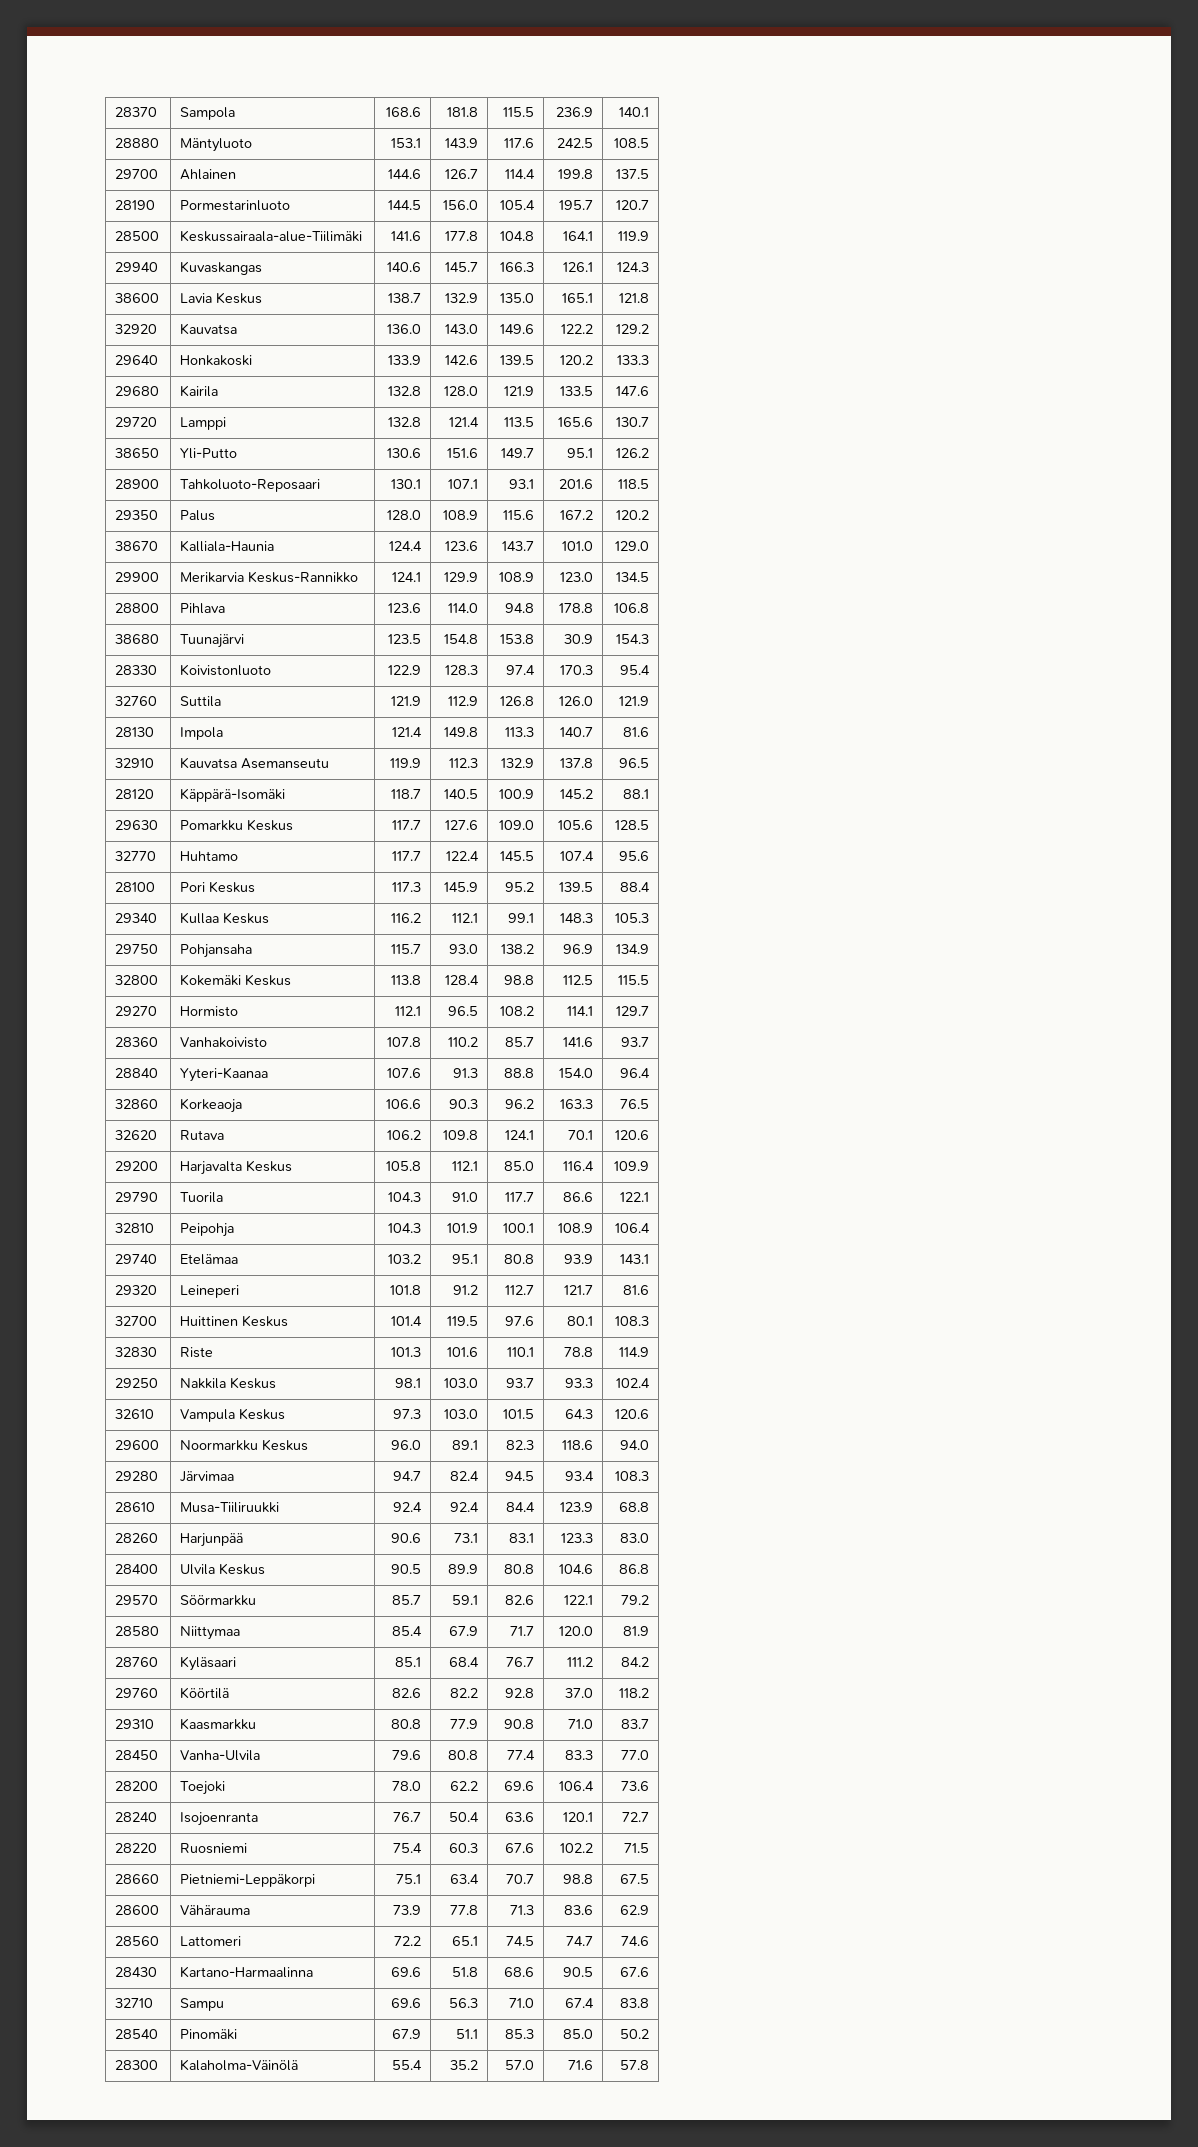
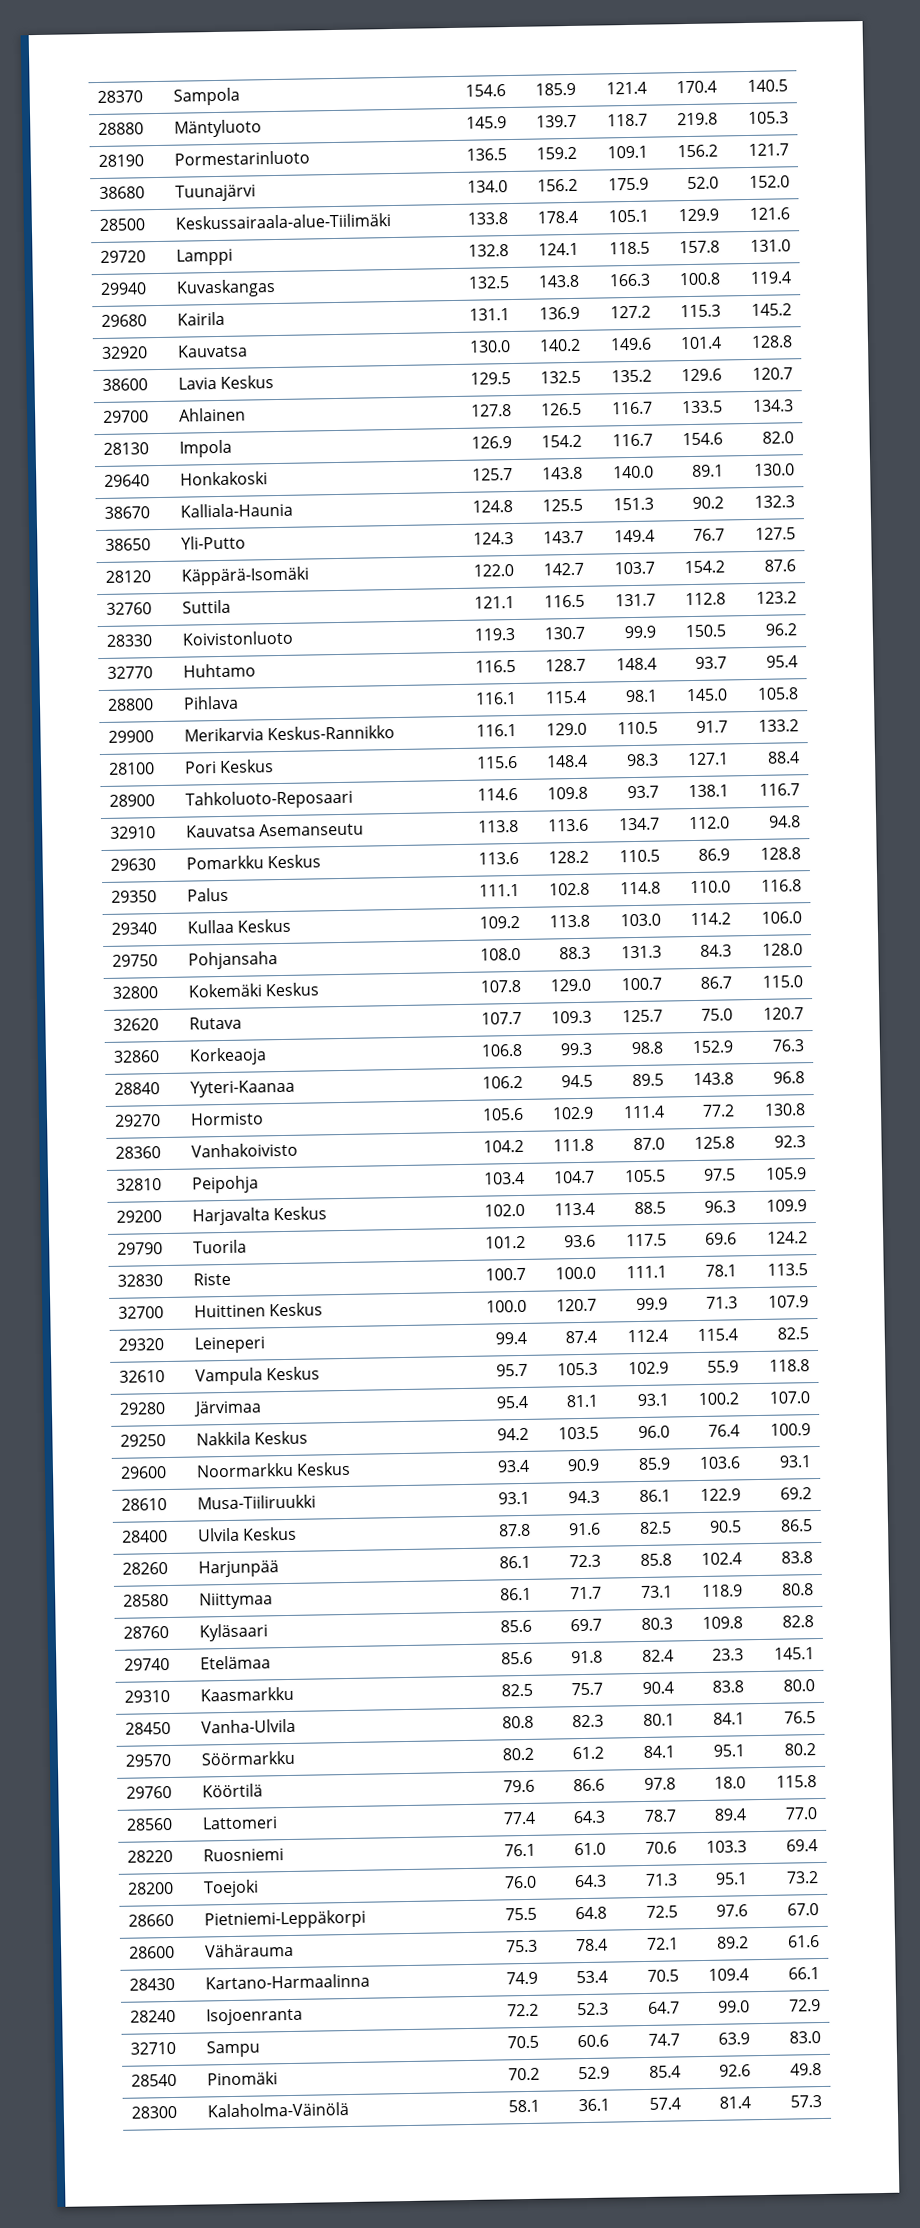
- 28370 | Sampola | 168.6 | 181.8 | 115.5 | 236.9 | 140.1
- 28880 | Mäntyluoto | 153.1 | 143.9 | 117.6 | 242.5 | 108.5
- 29700 | Ahlainen | 144.6 | 126.7 | 114.4 | 199.8 | 137.5
- 28190 | Pormestarinluoto | 144.5 | 156.0 | 105.4 | 195.7 | 120.7
- 28500 | Keskussairaala-alue-Tiilimäki | 141.6 | 177.8 | 104.8 | 164.1 | 119.9
- 29940 | Kuvaskangas | 140.6 | 145.7 | 166.3 | 126.1 | 124.3
- 38600 | Lavia Keskus | 138.7 | 132.9 | 135.0 | 165.1 | 121.8
- 32920 | Kauvatsa | 136.0 | 143.0 | 149.6 | 122.2 | 129.2
- 29640 | Honkakoski | 133.9 | 142.6 | 139.5 | 120.2 | 133.3
- 29680 | Kairila | 132.8 | 128.0 | 121.9 | 133.5 | 147.6
- 29720 | Lamppi | 132.8 | 121.4 | 113.5 | 165.6 | 130.7
- 38650 | Yli-Putto | 130.6 | 151.6 | 149.7 | 95.1 | 126.2
- 28900 | Tahkoluoto-Reposaari | 130.1 | 107.1 | 93.1 | 201.6 | 118.5
- 29350 | Palus | 128.0 | 108.9 | 115.6 | 167.2 | 120.2
- 38670 | Kalliala-Haunia | 124.4 | 123.6 | 143.7 | 101.0 | 129.0
- 29900 | Merikarvia Keskus-Rannikko | 124.1 | 129.9 | 108.9 | 123.0 | 134.5
- 28800 | Pihlava | 123.6 | 114.0 | 94.8 | 178.8 | 106.8
- 38680 | Tuunajärvi | 123.5 | 154.8 | 153.8 | 30.9 | 154.3
- 28330 | Koivistonluoto | 122.9 | 128.3 | 97.4 | 170.3 | 95.4
- 32760 | Suttila | 121.9 | 112.9 | 126.8 | 126.0 | 121.9
- 28130 | Impola | 121.4 | 149.8 | 113.3 | 140.7 | 81.6
- 32910 | Kauvatsa Asemanseutu | 119.9 | 112.3 | 132.9 | 137.8 | 96.5
- 28120 | Käppärä-Isomäki | 118.7 | 140.5 | 100.9 | 145.2 | 88.1
- 29630 | Pomarkku Keskus | 117.7 | 127.6 | 109.0 | 105.6 | 128.5
- 32770 | Huhtamo | 117.7 | 122.4 | 145.5 | 107.4 | 95.6
- 28100 | Pori Keskus | 117.3 | 145.9 | 95.2 | 139.5 | 88.4
- 29340 | Kullaa Keskus | 116.2 | 112.1 | 99.1 | 148.3 | 105.3
- 29750 | Pohjansaha | 115.7 | 93.0 | 138.2 | 96.9 | 134.9
- 32800 | Kokemäki Keskus | 113.8 | 128.4 | 98.8 | 112.5 | 115.5
- 29270 | Hormisto | 112.1 | 96.5 | 108.2 | 114.1 | 129.7
- 28360 | Vanhakoivisto | 107.8 | 110.2 | 85.7 | 141.6 | 93.7
- 28840 | Yyteri-Kaanaa | 107.6 | 91.3 | 88.8 | 154.0 | 96.4
- 32860 | Korkeaoja | 106.6 | 90.3 | 96.2 | 163.3 | 76.5
- 32620 | Rutava | 106.2 | 109.8 | 124.1 | 70.1 | 120.6
+ 28370 | Sampola | 154.6 | 185.9 | 121.4 | 170.4 | 140.5
+ 28880 | Mäntyluoto | 145.9 | 139.7 | 118.7 | 219.8 | 105.3
+ 28190 | Pormestarinluoto | 136.5 | 159.2 | 109.1 | 156.2 | 121.7
+ 38680 | Tuunajärvi | 134.0 | 156.2 | 175.9 | 52.0 | 152.0
+ 28500 | Keskussairaala-alue-Tiilimäki | 133.8 | 178.4 | 105.1 | 129.9 | 121.6
+ 29720 | Lamppi | 132.8 | 124.1 | 118.5 | 157.8 | 131.0
+ 29940 | Kuvaskangas | 132.5 | 143.8 | 166.3 | 100.8 | 119.4
+ 29680 | Kairila | 131.1 | 136.9 | 127.2 | 115.3 | 145.2
+ 32920 | Kauvatsa | 130.0 | 140.2 | 149.6 | 101.4 | 128.8
+ 38600 | Lavia Keskus | 129.5 | 132.5 | 135.2 | 129.6 | 120.7
+ 29700 | Ahlainen | 127.8 | 126.5 | 116.7 | 133.5 | 134.3
+ 28130 | Impola | 126.9 | 154.2 | 116.7 | 154.6 | 82.0
+ 29640 | Honkakoski | 125.7 | 143.8 | 140.0 | 89.1 | 130.0
+ 38670 | Kalliala-Haunia | 124.8 | 125.5 | 151.3 | 90.2 | 132.3
+ 38650 | Yli-Putto | 124.3 | 143.7 | 149.4 | 76.7 | 127.5
+ 28120 | Käppärä-Isomäki | 122.0 | 142.7 | 103.7 | 154.2 | 87.6
+ 32760 | Suttila | 121.1 | 116.5 | 131.7 | 112.8 | 123.2
+ 28330 | Koivistonluoto | 119.3 | 130.7 | 99.9 | 150.5 | 96.2
+ 32770 | Huhtamo | 116.5 | 128.7 | 148.4 | 93.7 | 95.4
+ 28800 | Pihlava | 116.1 | 115.4 | 98.1 | 145.0 | 105.8
+ 29900 | Merikarvia Keskus-Rannikko | 116.1 | 129.0 | 110.5 | 91.7 | 133.2
+ 28100 | Pori Keskus | 115.6 | 148.4 | 98.3 | 127.1 | 88.4
+ 28900 | Tahkoluoto-Reposaari | 114.6 | 109.8 | 93.7 | 138.1 | 116.7
+ 32910 | Kauvatsa Asemanseutu | 113.8 | 113.6 | 134.7 | 112.0 | 94.8
+ 29630 | Pomarkku Keskus | 113.6 | 128.2 | 110.5 | 86.9 | 128.8
+ 29350 | Palus | 111.1 | 102.8 | 114.8 | 110.0 | 116.8
+ 29340 | Kullaa Keskus | 109.2 | 113.8 | 103.0 | 114.2 | 106.0
+ 29750 | Pohjansaha | 108.0 | 88.3 | 131.3 | 84.3 | 128.0
+ 32800 | Kokemäki Keskus | 107.8 | 129.0 | 100.7 | 86.7 | 115.0
+ 32620 | Rutava | 107.7 | 109.3 | 125.7 | 75.0 | 120.7
+ 32860 | Korkeaoja | 106.8 | 99.3 | 98.8 | 152.9 | 76.3
+ 28840 | Yyteri-Kaanaa | 106.2 | 94.5 | 89.5 | 143.8 | 96.8
+ 29270 | Hormisto | 105.6 | 102.9 | 111.4 | 77.2 | 130.8
+ 28360 | Vanhakoivisto | 104.2 | 111.8 | 87.0 | 125.8 | 92.3
+ 32810 | Peipohja | 103.4 | 104.7 | 105.5 | 97.5 | 105.9
- 29200 | Harjavalta Keskus | 105.8 | 112.1 | 85.0 | 116.4 | 109.9
+ 29200 | Harjavalta Keskus | 102.0 | 113.4 | 88.5 | 96.3 | 109.9
- 29790 | Tuorila | 104.3 | 91.0 | 117.7 | 86.6 | 122.1
- 32810 | Peipohja | 104.3 | 101.9 | 100.1 | 108.9 | 106.4
- 29740 | Etelämaa | 103.2 | 95.1 | 80.8 | 93.9 | 143.1
- 29320 | Leineperi | 101.8 | 91.2 | 112.7 | 121.7 | 81.6
- 32700 | Huittinen Keskus | 101.4 | 119.5 | 97.6 | 80.1 | 108.3
- 32830 | Riste | 101.3 | 101.6 | 110.1 | 78.8 | 114.9
- 29250 | Nakkila Keskus | 98.1 | 103.0 | 93.7 | 93.3 | 102.4
- 32610 | Vampula Keskus | 97.3 | 103.0 | 101.5 | 64.3 | 120.6
- 29600 | Noormarkku Keskus | 96.0 | 89.1 | 82.3 | 118.6 | 94.0
- 29280 | Järvimaa | 94.7 | 82.4 | 94.5 | 93.4 | 108.3
- 28610 | Musa-Tiiliruukki | 92.4 | 92.4 | 84.4 | 123.9 | 68.8
- 28260 | Harjunpää | 90.6 | 73.1 | 83.1 | 123.3 | 83.0
- 28400 | Ulvila Keskus | 90.5 | 89.9 | 80.8 | 104.6 | 86.8
- 29570 | Söörmarkku | 85.7 | 59.1 | 82.6 | 122.1 | 79.2
- 28580 | Niittymaa | 85.4 | 67.9 | 71.7 | 120.0 | 81.9
- 28760 | Kyläsaari | 85.1 | 68.4 | 76.7 | 111.2 | 84.2
- 29760 | Köörtilä | 82.6 | 82.2 | 92.8 | 37.0 | 118.2
- 29310 | Kaasmarkku | 80.8 | 77.9 | 90.8 | 71.0 | 83.7
- 28450 | Vanha-Ulvila | 79.6 | 80.8 | 77.4 | 83.3 | 77.0
- 28200 | Toejoki | 78.0 | 62.2 | 69.6 | 106.4 | 73.6
- 28240 | Isojoenranta | 76.7 | 50.4 | 63.6 | 120.1 | 72.7
- 28220 | Ruosniemi | 75.4 | 60.3 | 67.6 | 102.2 | 71.5
- 28660 | Pietniemi-Leppäkorpi | 75.1 | 63.4 | 70.7 | 98.8 | 67.5
- 28600 | Vähärauma | 73.9 | 77.8 | 71.3 | 83.6 | 62.9
- 28560 | Lattomeri | 72.2 | 65.1 | 74.5 | 74.7 | 74.6
- 28430 | Kartano-Harmaalinna | 69.6 | 51.8 | 68.6 | 90.5 | 67.6
- 32710 | Sampu | 69.6 | 56.3 | 71.0 | 67.4 | 83.8
- 28540 | Pinomäki | 67.9 | 51.1 | 85.3 | 85.0 | 50.2
- 28300 | Kalaholma-Väinölä | 55.4 | 35.2 | 57.0 | 71.6 | 57.8
+ 29790 | Tuorila | 101.2 | 93.6 | 117.5 | 69.6 | 124.2
+ 32830 | Riste | 100.7 | 100.0 | 111.1 | 78.1 | 113.5
+ 32700 | Huittinen Keskus | 100.0 | 120.7 | 99.9 | 71.3 | 107.9
+ 29320 | Leineperi | 99.4 | 87.4 | 112.4 | 115.4 | 82.5
+ 32610 | Vampula Keskus | 95.7 | 105.3 | 102.9 | 55.9 | 118.8
+ 29280 | Järvimaa | 95.4 | 81.1 | 93.1 | 100.2 | 107.0
+ 29250 | Nakkila Keskus | 94.2 | 103.5 | 96.0 | 76.4 | 100.9
+ 29600 | Noormarkku Keskus | 93.4 | 90.9 | 85.9 | 103.6 | 93.1
+ 28610 | Musa-Tiiliruukki | 93.1 | 94.3 | 86.1 | 122.9 | 69.2
+ 28400 | Ulvila Keskus | 87.8 | 91.6 | 82.5 | 90.5 | 86.5
+ 28260 | Harjunpää | 86.1 | 72.3 | 85.8 | 102.4 | 83.8
+ 28580 | Niittymaa | 86.1 | 71.7 | 73.1 | 118.9 | 80.8
+ 28760 | Kyläsaari | 85.6 | 69.7 | 80.3 | 109.8 | 82.8
+ 29740 | Etelämaa | 85.6 | 91.8 | 82.4 | 23.3 | 145.1
+ 29310 | Kaasmarkku | 82.5 | 75.7 | 90.4 | 83.8 | 80.0
+ 28450 | Vanha-Ulvila | 80.8 | 82.3 | 80.1 | 84.1 | 76.5
+ 29570 | Söörmarkku | 80.2 | 61.2 | 84.1 | 95.1 | 80.2
+ 29760 | Köörtilä | 79.6 | 86.6 | 97.8 | 18.0 | 115.8
+ 28560 | Lattomeri | 77.4 | 64.3 | 78.7 | 89.4 | 77.0
+ 28220 | Ruosniemi | 76.1 | 61.0 | 70.6 | 103.3 | 69.4
+ 28200 | Toejoki | 76.0 | 64.3 | 71.3 | 95.1 | 73.2
+ 28660 | Pietniemi-Leppäkorpi | 75.5 | 64.8 | 72.5 | 97.6 | 67.0
+ 28600 | Vähärauma | 75.3 | 78.4 | 72.1 | 89.2 | 61.6
+ 28430 | Kartano-Harmaalinna | 74.9 | 53.4 | 70.5 | 109.4 | 66.1
+ 28240 | Isojoenranta | 72.2 | 52.3 | 64.7 | 99.0 | 72.9
+ 32710 | Sampu | 70.5 | 60.6 | 74.7 | 63.9 | 83.0
+ 28540 | Pinomäki | 70.2 | 52.9 | 85.4 | 92.6 | 49.8
+ 28300 | Kalaholma-Väinölä | 58.1 | 36.1 | 57.4 | 81.4 | 57.3

